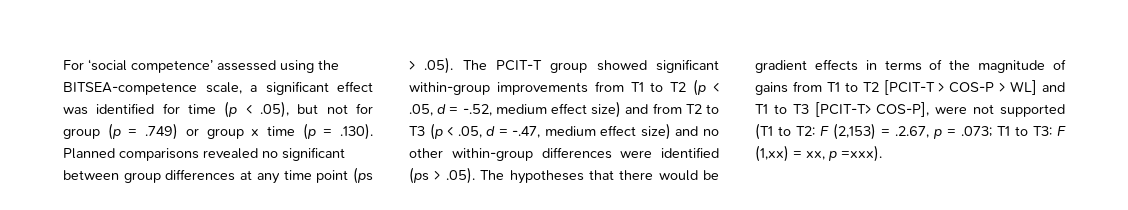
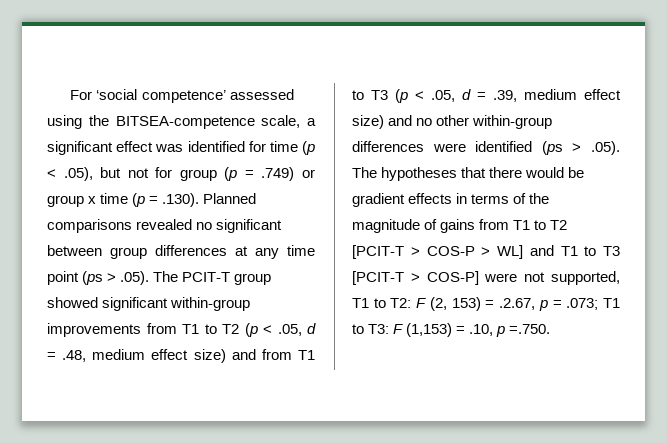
- For ‘social competence’ assessed using the BITSEA-competence scale, a significant effect was identified for time (p < .05), but not for group (p = .749) or group x time (p = .130). Planned comparisons revealed no significant between group differences at any time point (ps > .05). The PCIT-T group showed significant within-group improvements from T1 to T2 (p < .05, d = -.52, medium effect size) and from T2 to T3 (p < .05, d = -.47, medium effect size) and no other within-group differences were identified (ps > .05). The hypotheses that there would be gradient effects in terms of the magnitude of gains from T1 to T2 [PCIT-T > COS-P > WL] and T1 to T3 [PCIT-T> COS-P], were not supported (T1 to T2:
+ For ‘social competence’ assessed using the BITSEA-competence scale, a significant effect was identified for time (p < .05), but not for group (p = .749) or group x time (p = .130). Planned comparisons revealed no significant between group differences at any time point (ps > .05). The PCIT-T group showed significant within-group improvements from T1 to T2 (p < .05, d = .48, medium effect size) and from T1 to T3 (p < .05, d = .39, medium effect size) and no other within-group differences were identified (ps > .05). The hypotheses that there would be gradient effects in terms of the magnitude of gains from T1 to T2 [PCIT-T > COS-P > WL] and T1 to T3 [PCIT-T > COS-P] were not supported, T1 to T2:
- F (2,153) = .2.67, p = .073;
+ F (2, 153) = .2.67, p = .073;
- F (1,xx) = xx, p =xxx).
+ F (1,153) = .10, p =.750.

